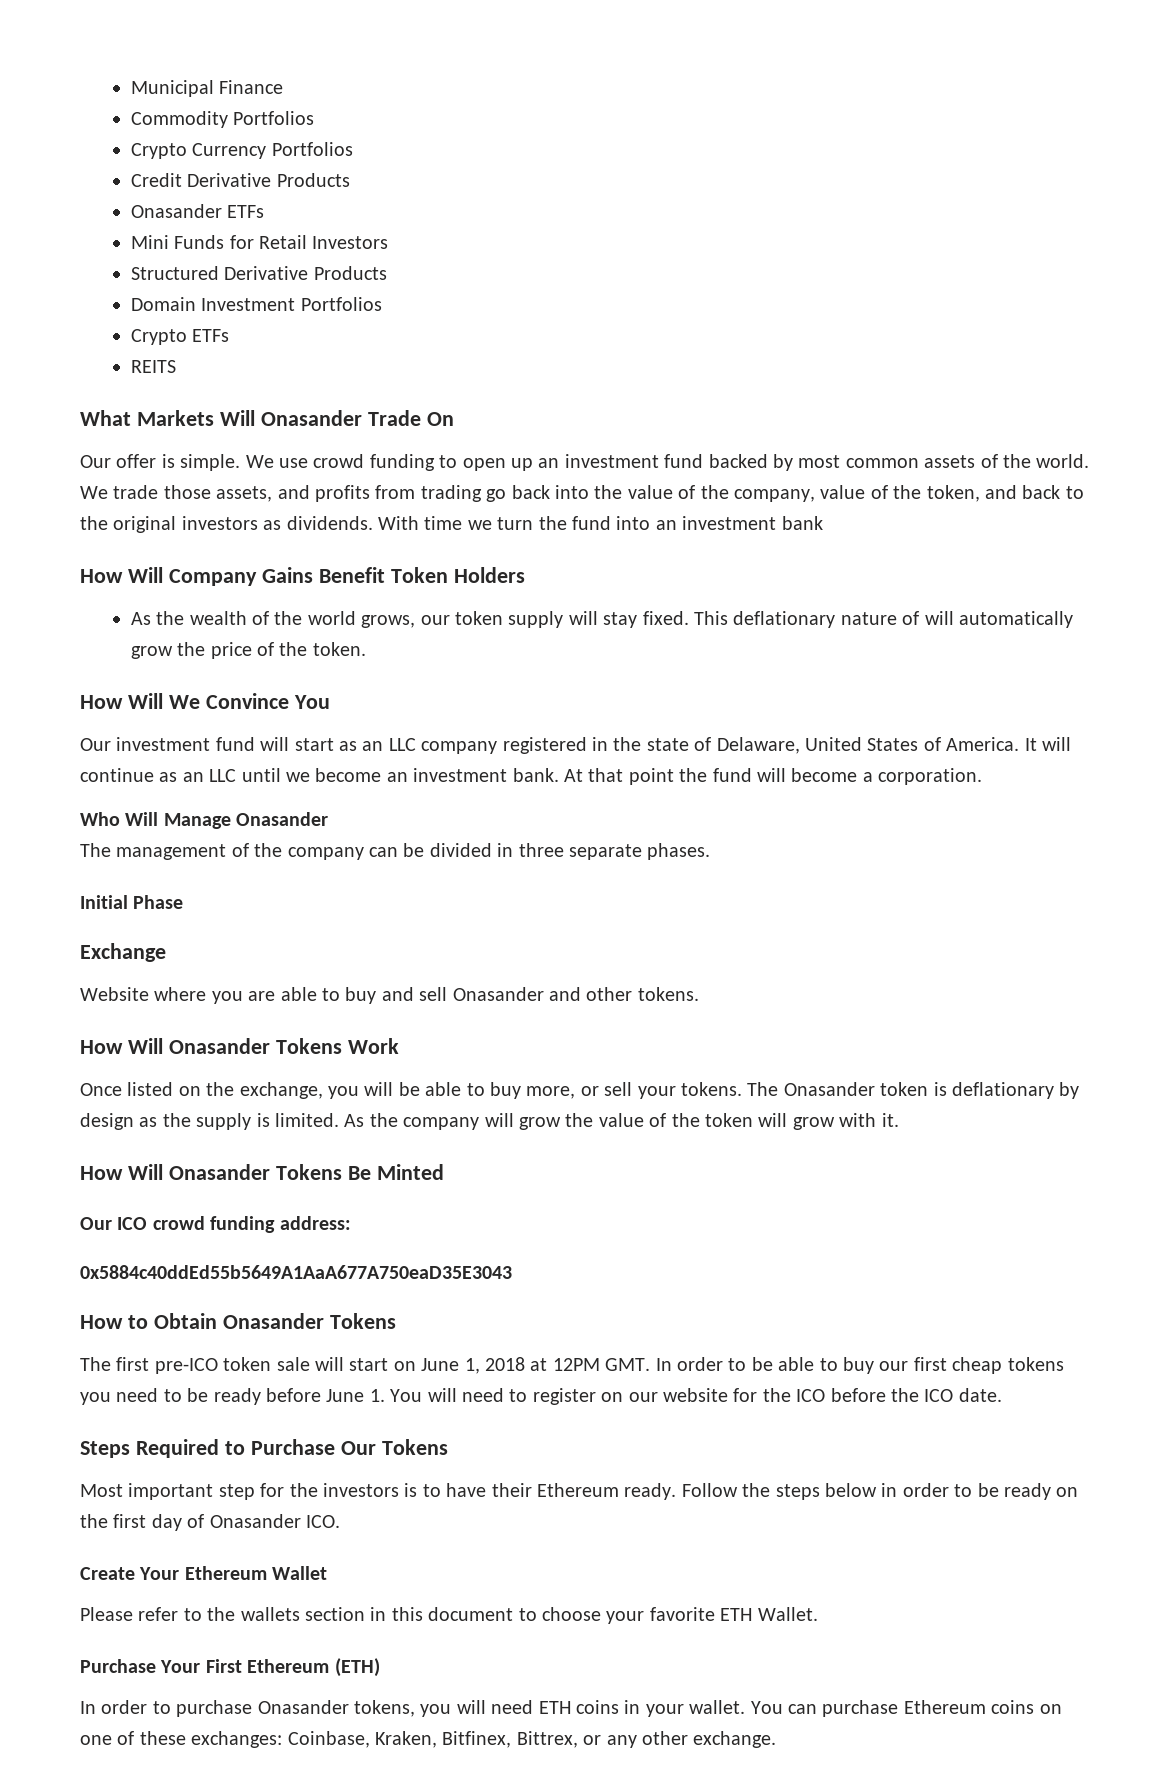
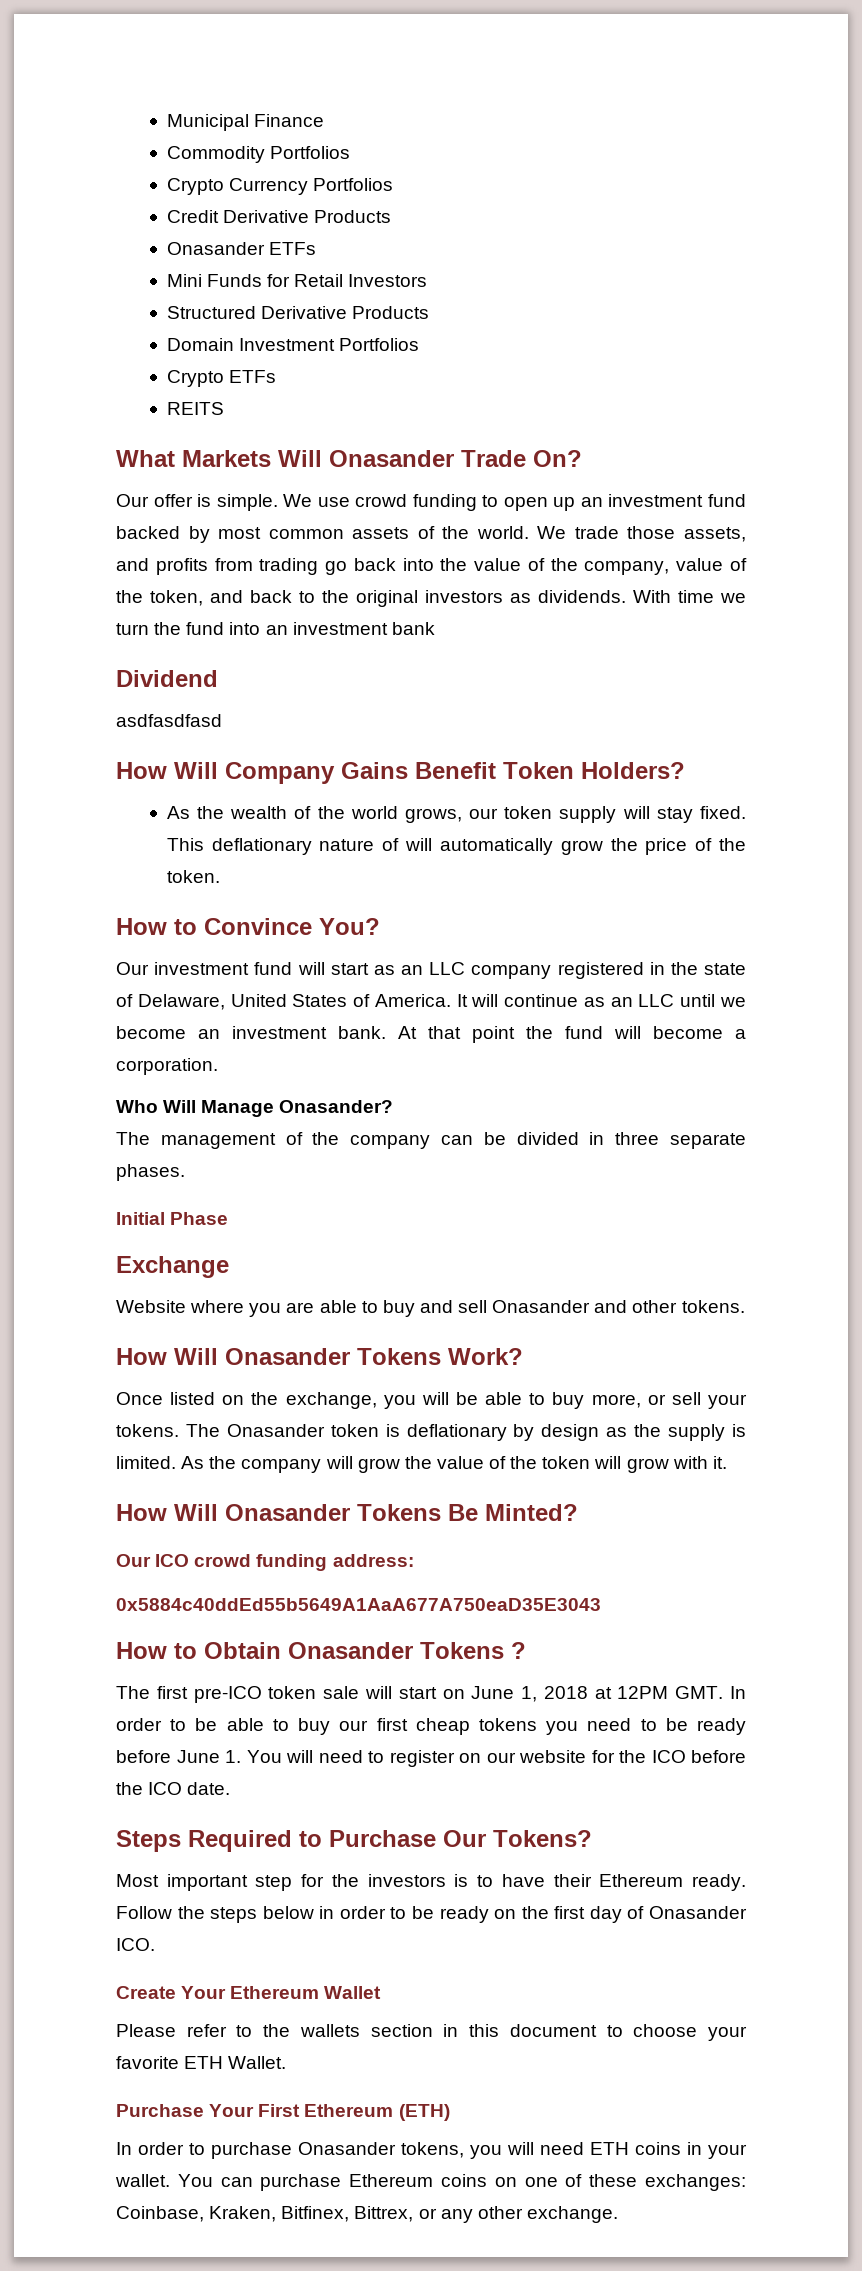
- What Markets Will Onasander Trade On
+ What Markets Will Onasander Trade On?
+ Dividend
+ asdfasdfasd
- How Will Company Gains Benefit Token Holders
+ How Will Company Gains Benefit Token Holders?
- How Will We Convince You
+ How to Convince You?
- Who Will Manage Onasander
+ Who Will Manage Onasander?
- How Will Onasander Tokens Work
+ How Will Onasander Tokens Work?
- How Will Onasander Tokens Be Minted
+ How Will Onasander Tokens Be Minted?
- How to Obtain Onasander Tokens
+ How to Obtain Onasander Tokens ?
- Steps Required to Purchase Our Tokens
+ Steps Required to Purchase Our Tokens?

